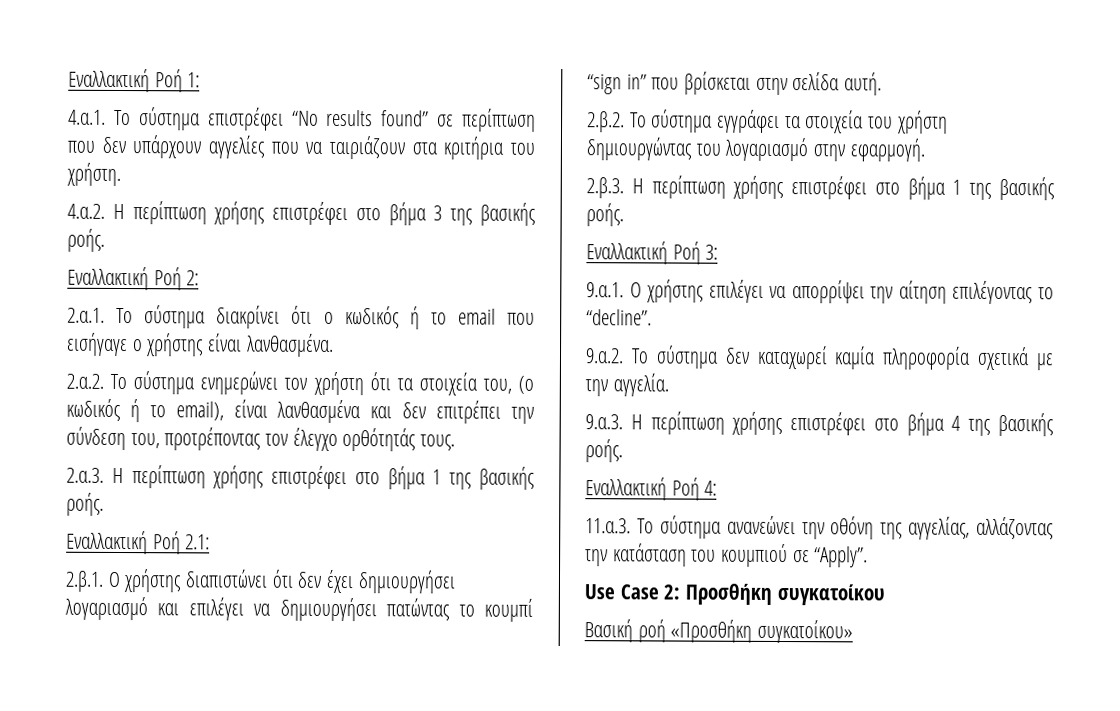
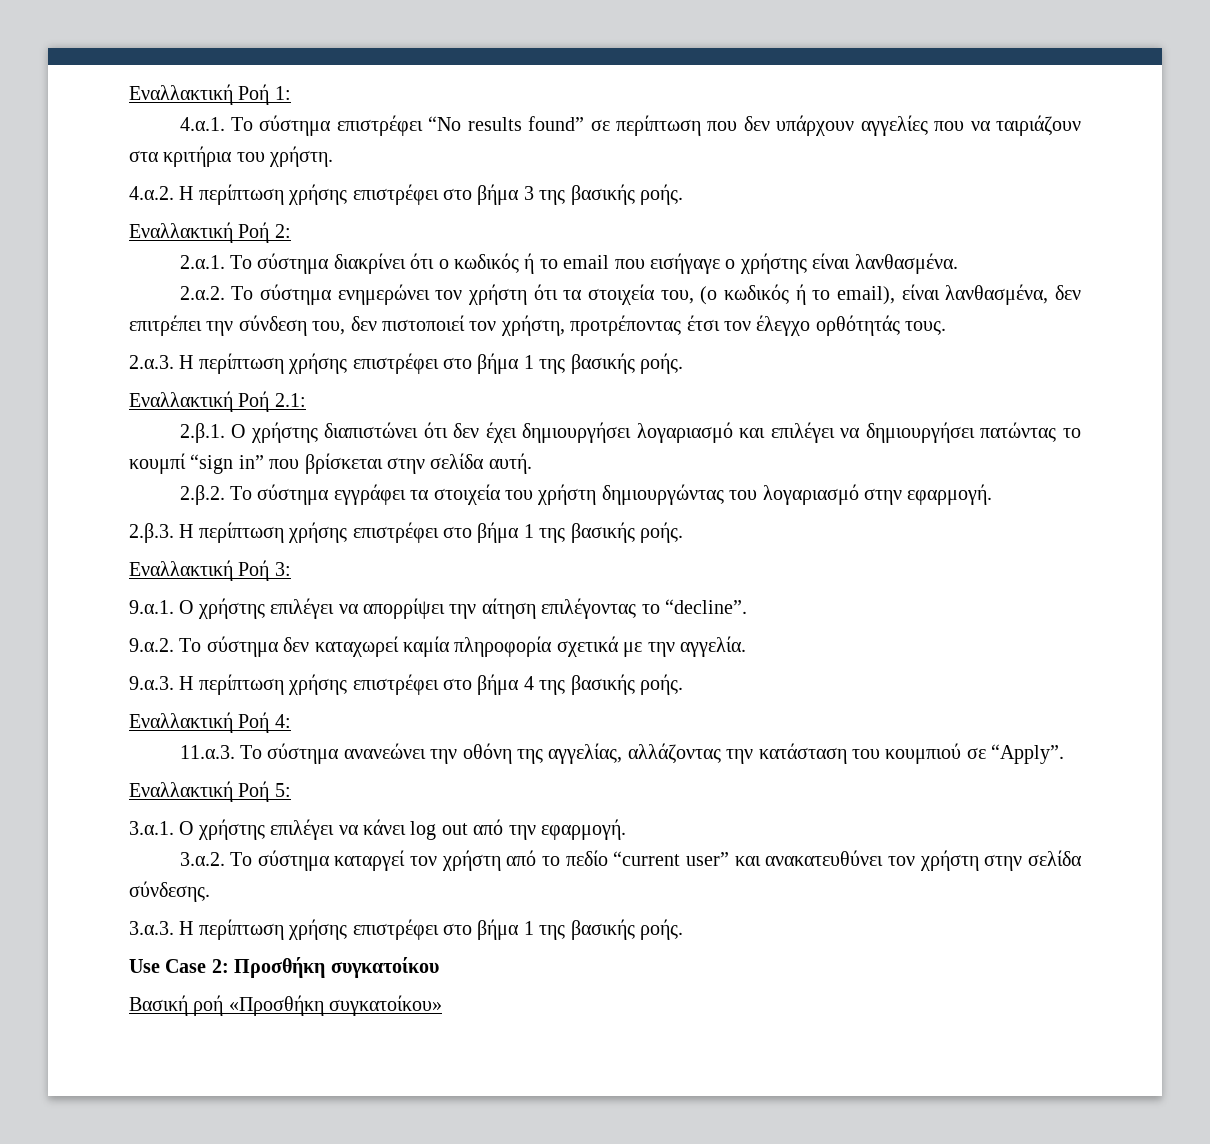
- 2.α.2. Το σύστημα ενημερώνει τον χρήστη ότι τα στοιχεία του, (ο κωδικός ή το email), είναι λανθασμένα και δεν επιτρέπει την σύνδεση του, προτρέποντας τον έλεγχο ορθότητάς τους.
+ 2.α.2. Το σύστημα ενημερώνει τον χρήστη ότι τα στοιχεία του, (ο κωδικός ή το email), είναι λανθασμένα, δεν επιτρέπει την σύνδεση του, δεν πιστοποιεί τον χρήστη, προτρέποντας έτσι τον έλεγχο ορθότητάς τους.
+ Εναλλακτική Ροή 5:
+ 3.α.1. Ο χρήστης επιλέγει να κάνει log out από την εφαρμογή.
+ 3.α.2. Το σύστημα καταργεί τον χρήστη από το πεδίο “current user” και ανακατευθύνει τον χρήστη στην σελίδα σύνδεσης.
+ 3.α.3. Η περίπτωση χρήσης επιστρέφει στο βήμα 1 της βασικής ροής.

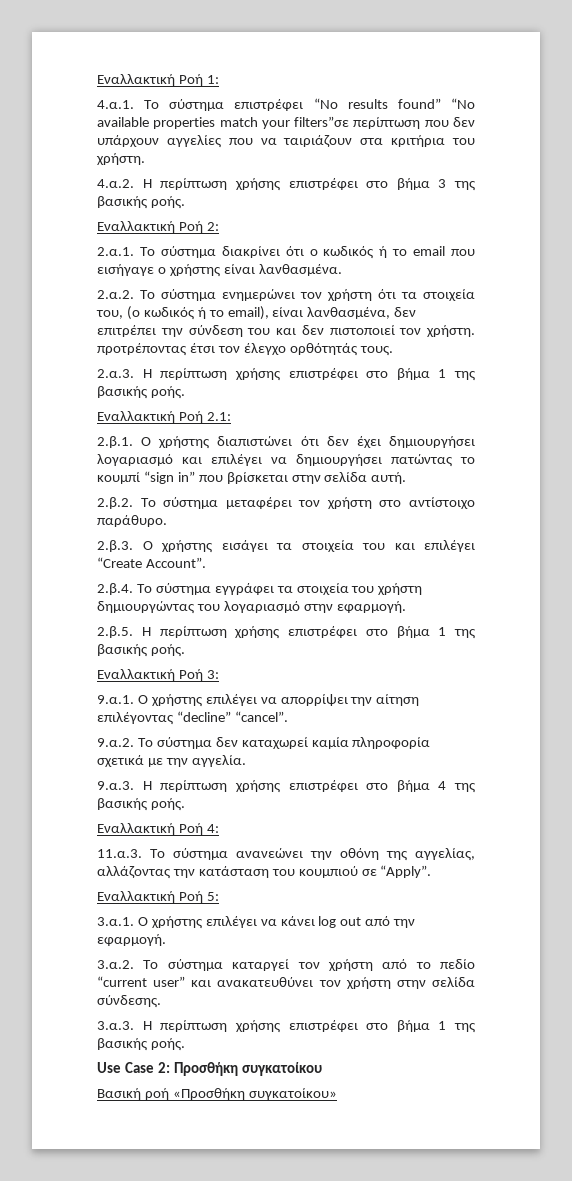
- 4.α.1. Το σύστημα επιστρέφει “No results found” σε περίπτωση που δεν υπάρχουν αγγελίες που να ταιριάζουν στα κριτήρια του χρήστη.
+ 4.α.1. Το σύστημα επιστρέφει “No results found” “No available properties match your filters”σε περίπτωση που δεν υπάρχουν αγγελίες που να ταιριάζουν στα κριτήρια του χρήστη.
- 2.α.2. Το σύστημα ενημερώνει τον χρήστη ότι τα στοιχεία του, (ο κωδικός ή το email), είναι λανθασμένα, δεν επιτρέπει την σύνδεση του, δεν πιστοποιεί τον χρήστη, προτρέποντας έτσι τον έλεγχο ορθότητάς τους.
+ 2.α.2. Το σύστημα ενημερώνει τον χρήστη ότι τα στοιχεία του, (ο κωδικός ή το email), είναι λανθασμένα, δεν επιτρέπει την σύνδεση του και δεν πιστοποιεί τον χρήστη. προτρέποντας έτσι τον έλεγχο ορθότητάς τους.
- 2.β.2. Το σύστημα εγγράφει τα στοιχεία του χρήστη δημιουργώντας του λογαριασμό στην εφαρμογή.
+ 2.β.2. Το σύστημα μεταφέρει τον χρήστη στο αντίστοιχο παράθυρο.
+ 2.β.3. Ο χρήστης εισάγει τα στοιχεία του και επιλέγει “Create Account”.
+ 2.β.4. Το σύστημα εγγράφει τα στοιχεία του χρήστη δημιουργώντας του λογαριασμό στην εφαρμογή.
- 2.β.3. Η περίπτωση χρήσης επιστρέφει στο βήμα 1 της βασικής ροής.
+ 2.β.5. Η περίπτωση χρήσης επιστρέφει στο βήμα 1 της βασικής ροής.
- 9.α.1. Ο χρήστης επιλέγει να απορρίψει την αίτηση επιλέγοντας το “decline”.
+ 9.α.1. Ο χρήστης επιλέγει να απορρίψει την αίτηση επιλέγοντας “decline” “cancel”.

